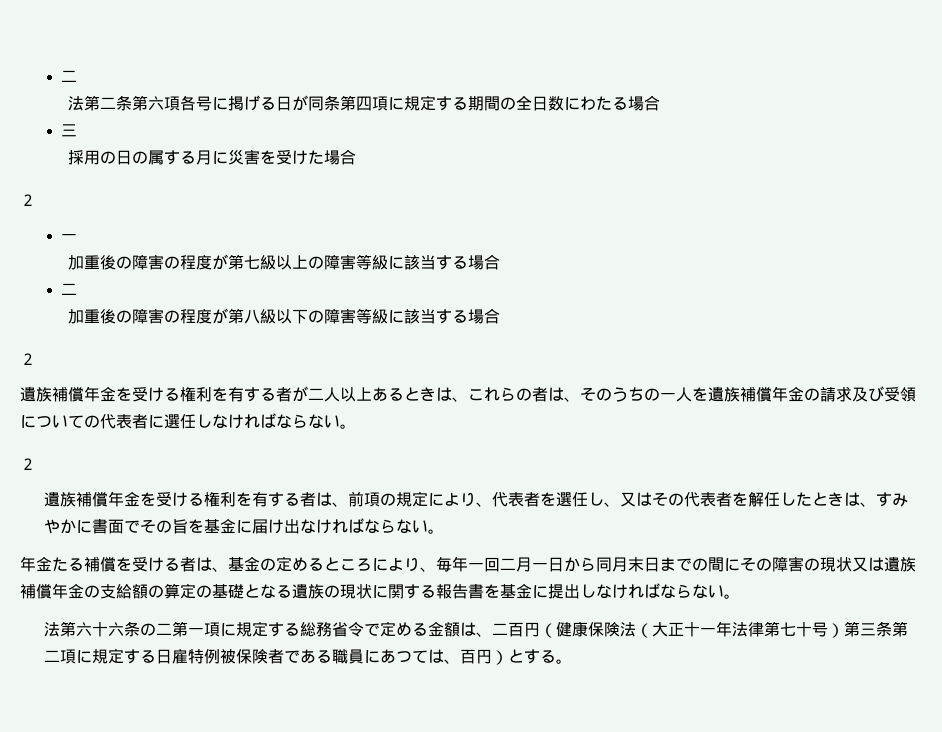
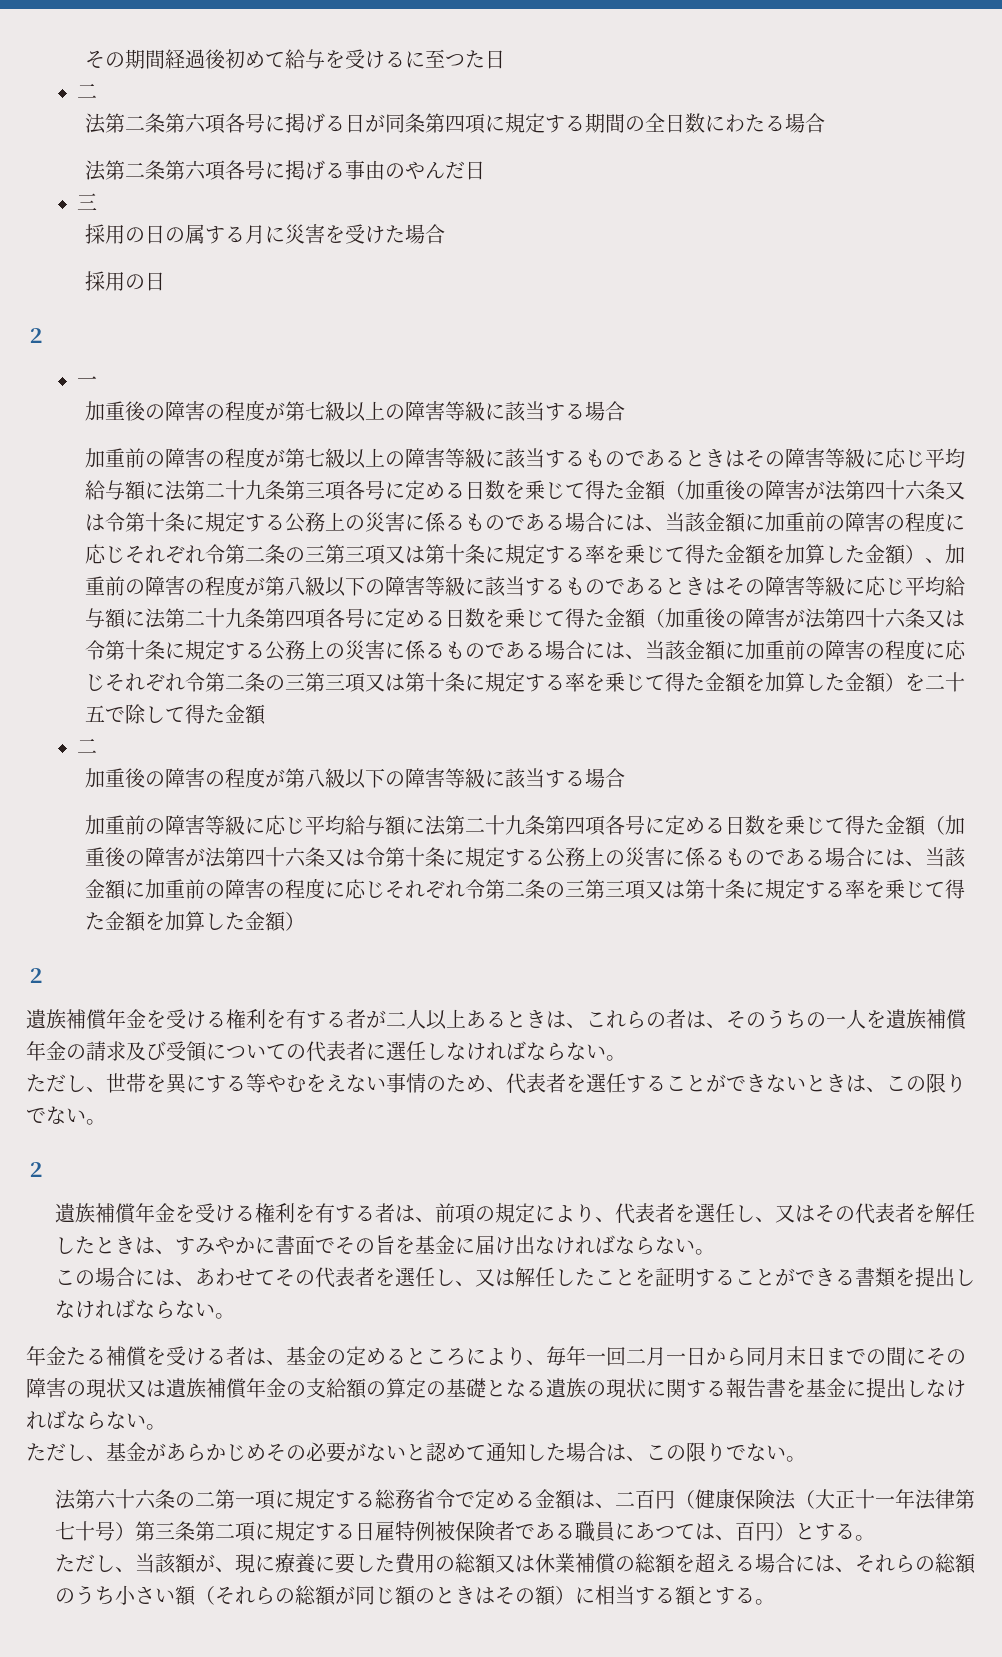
+ その期間経過後初めて給与を受けるに至つた日
+ 法第二条第六項各号に掲げる事由のやんだ日
  採用の日の属する月に災害を受けた場合
+ 採用の日
+ 加重前の障害の程度が第七級以上の障害等級に該当するものであるときはその障害等級に応じ平均給与額に法第二十九条第三項各号に定める日数を乗じて得た金額（加重後の障害が法第四十六条又は令第十条に規定する公務上の災害に係るものである場合には、当該金額に加重前の障害の程度に応じそれぞれ令第二条の三第三項又は第十条に規定する率を乗じて得た金額を加算した金額）、加重前の障害の程度が第八級以下の障害等級に該当するものであるときはその障害等級に応じ平均給与額に法第二十九条第四項各号に定める日数を乗じて得た金額（加重後の障害が法第四十六条又は令第十条に規定する公務上の災害に係るものである場合には、当該金額に加重前の障害の程度に応じそれぞれ令第二条の三第三項又は第十条に規定する率を乗じて得た金額を加算した金額）を二十五で除して得た金額
+ 加重前の障害等級に応じ平均給与額に法第二十九条第四項各号に定める日数を乗じて得た金額（加重後の障害が法第四十六条又は令第十条に規定する公務上の災害に係るものである場合には、当該金額に加重前の障害の程度に応じそれぞれ令第二条の三第三項又は第十条に規定する率を乗じて得た金額を加算した金額）
+ ただし、世帯を異にする等やむをえない事情のため、代表者を選任することができないときは、この限りでない。
+ この場合には、あわせてその代表者を選任し、又は解任したことを証明することができる書類を提出しなければならない。
+ ただし、基金があらかじめその必要がないと認めて通知した場合は、この限りでない。
+ ただし、当該額が、現に療養に要した費用の総額又は休業補償の総額を超える場合には、それらの総額のうち小さい額（それらの総額が同じ額のときはその額）に相当する額とする。

